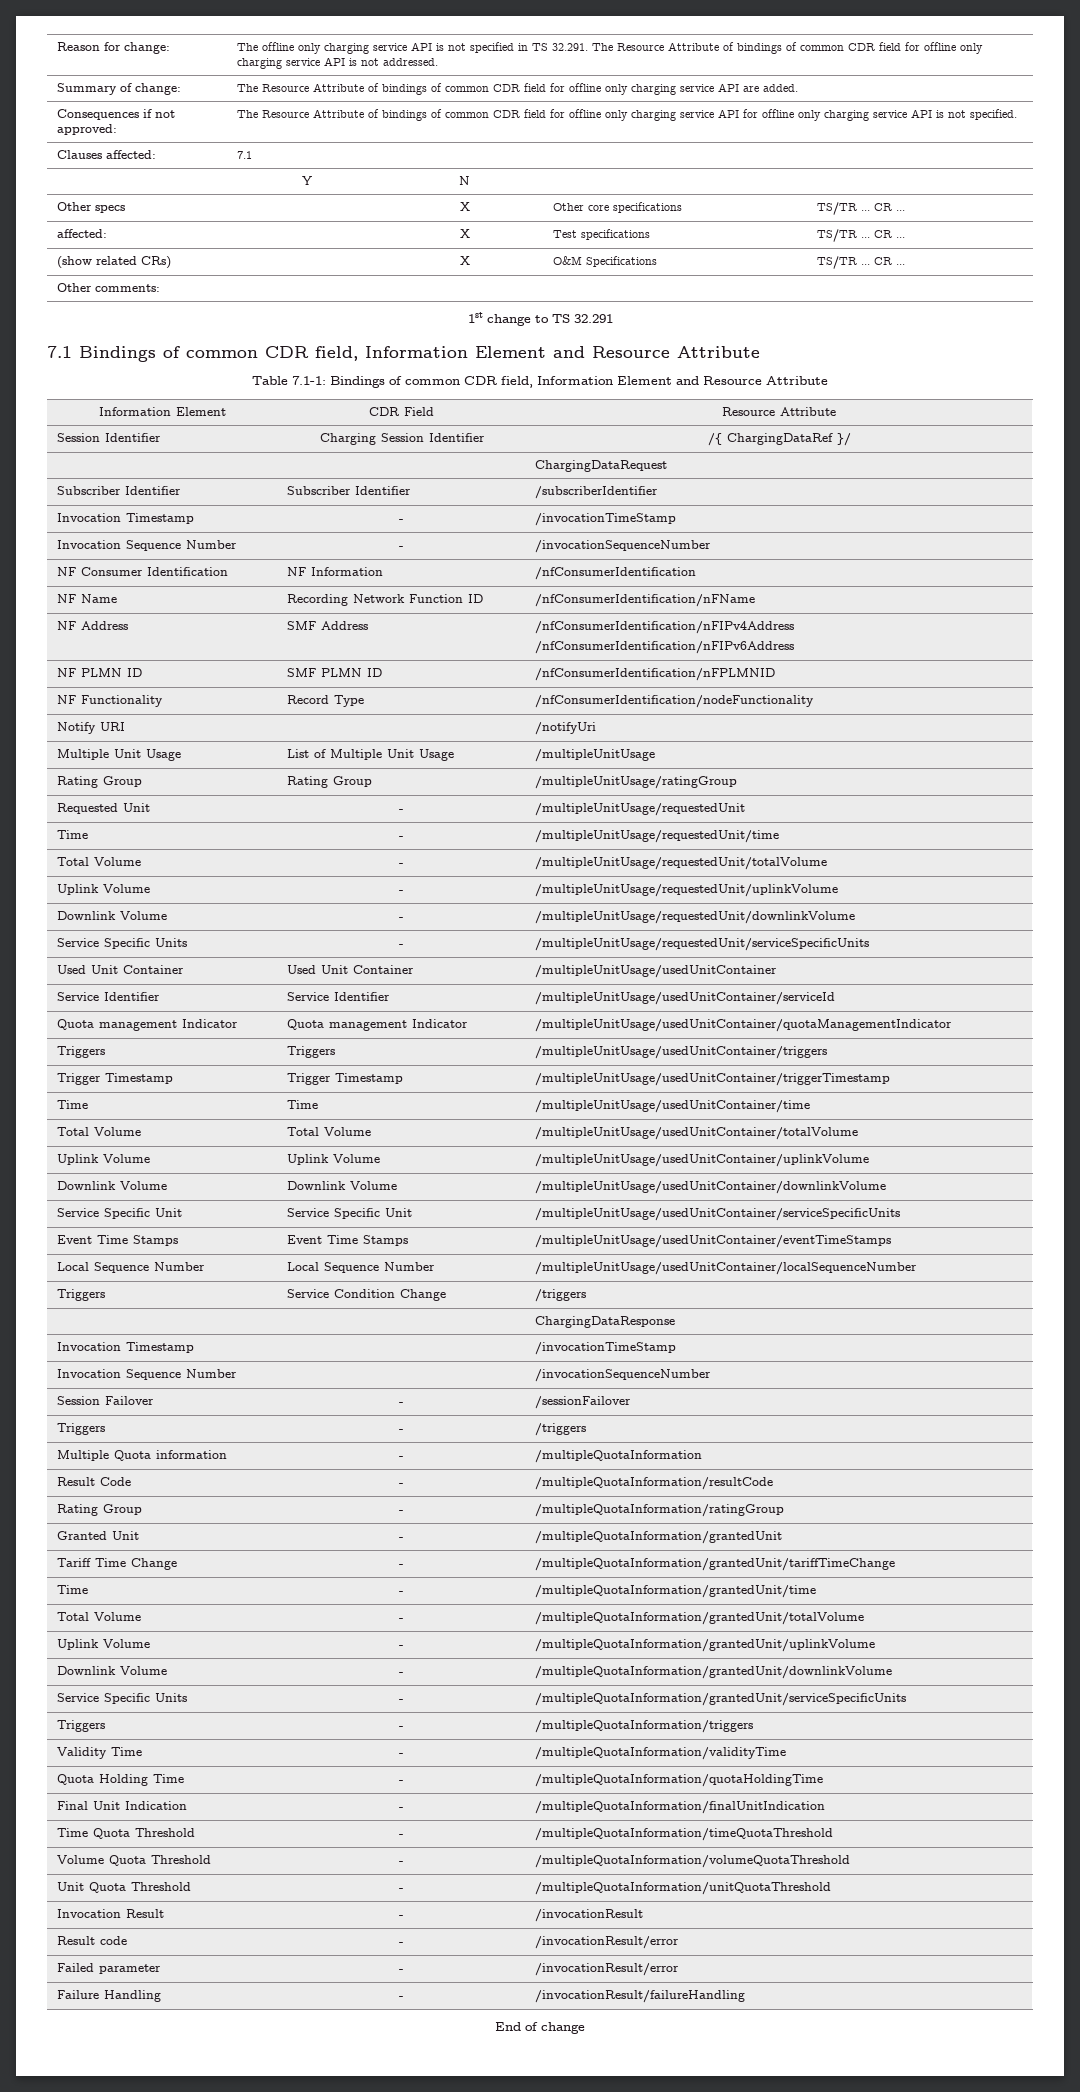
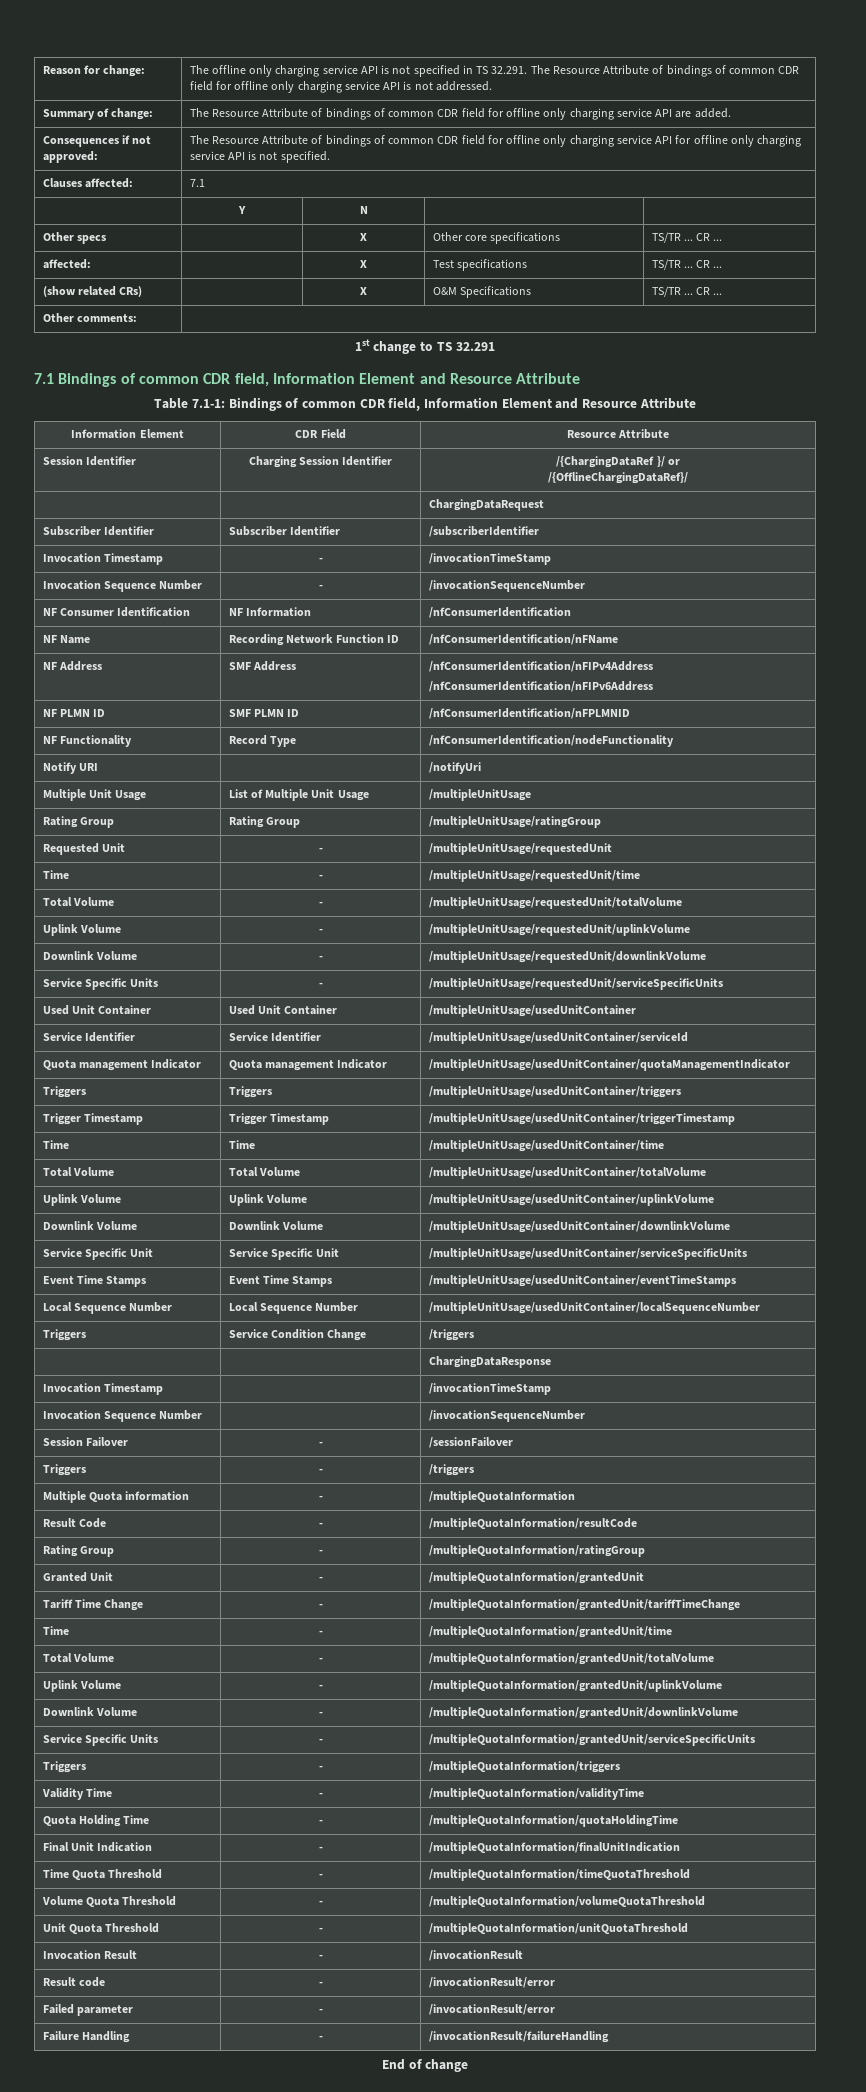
- Session Identifier | Charging Session Identifier | /{ ChargingDataRef }/
+ Session Identifier | Charging Session Identifier | /{ChargingDataRef }/ or
+ /{OfflineChargingDataRef}/

